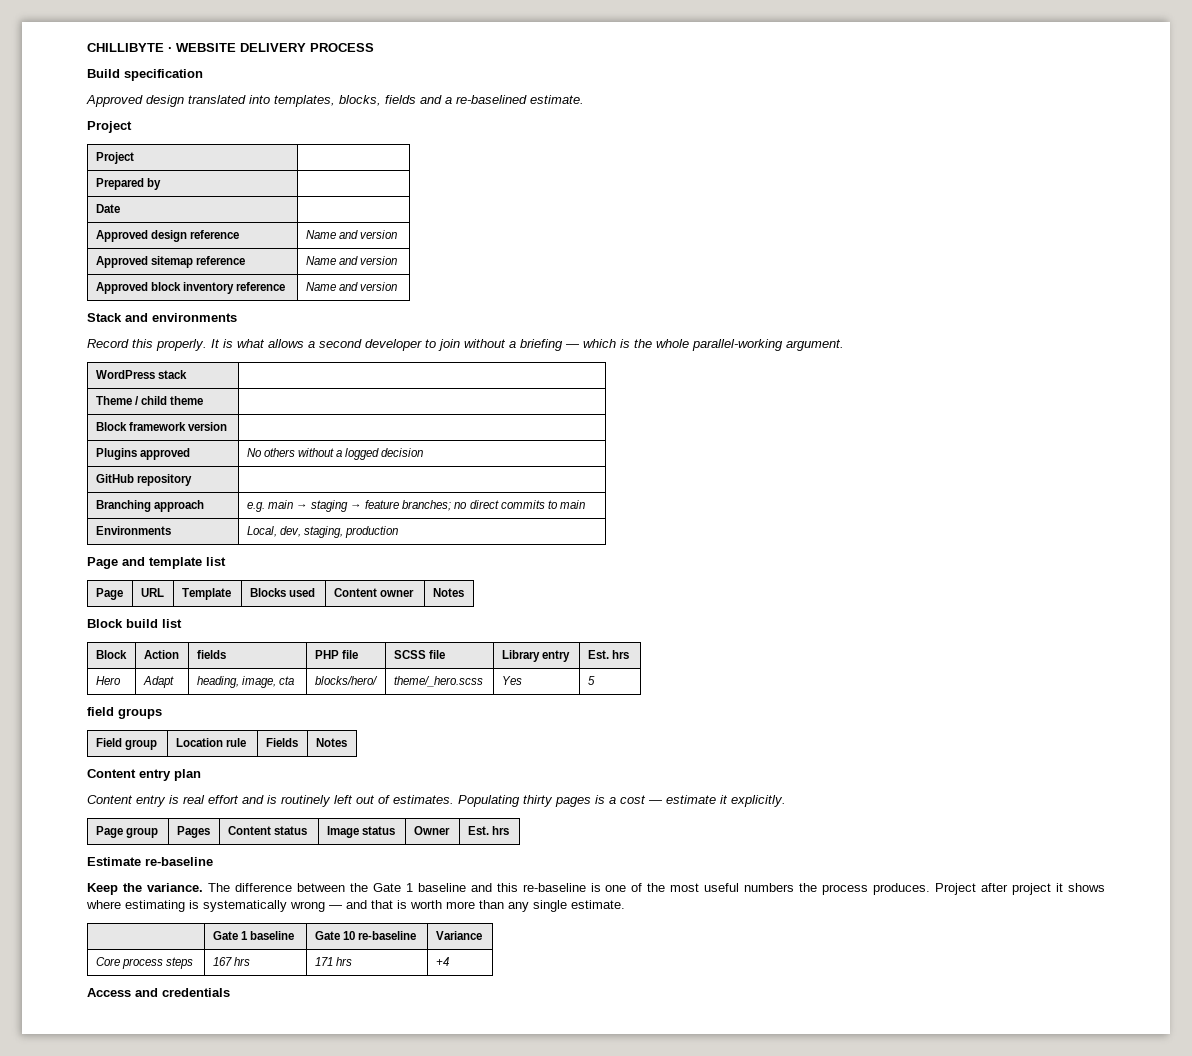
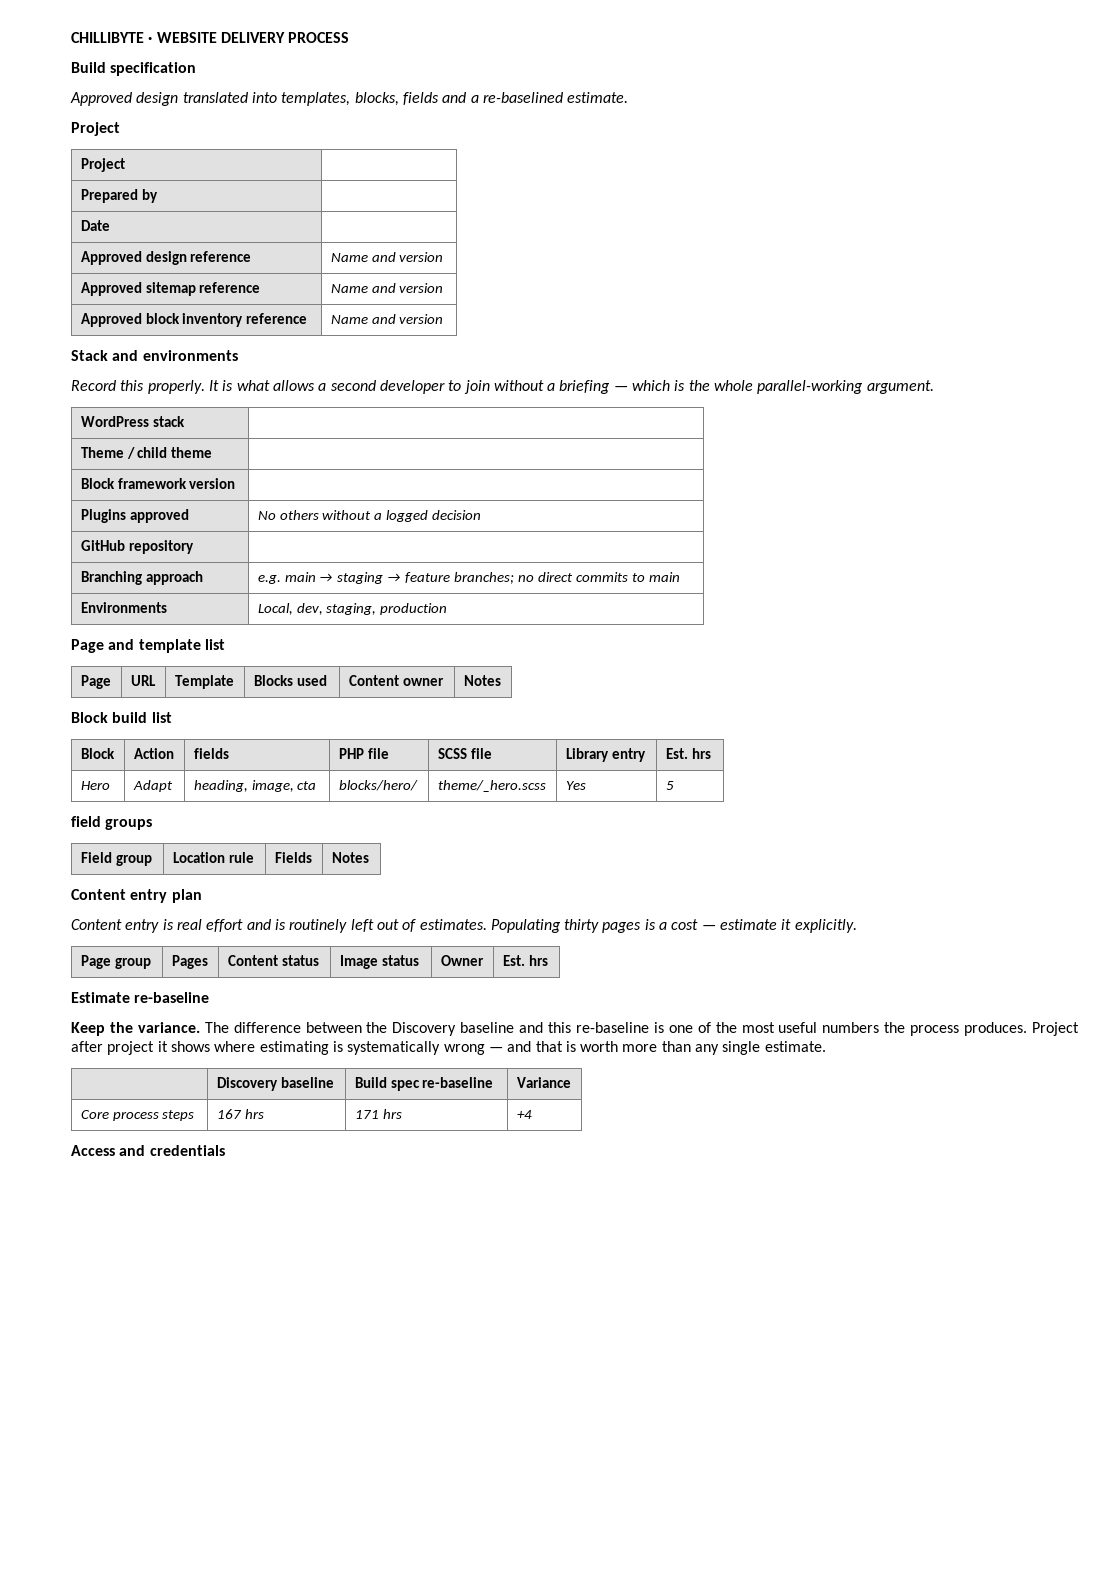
- The difference between the Gate 1 baseline and this re-baseline is one of the most useful numbers the process produces.
+ The difference between the Discovery baseline and this re-baseline is one of the most useful numbers the process produces.
- | Gate 1 baseline | Gate 10 re-baseline | Variance
+ | Discovery baseline | Build spec re-baseline | Variance

